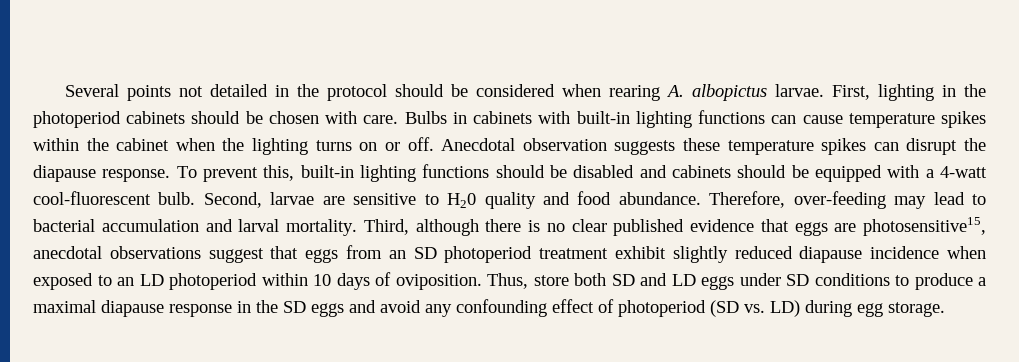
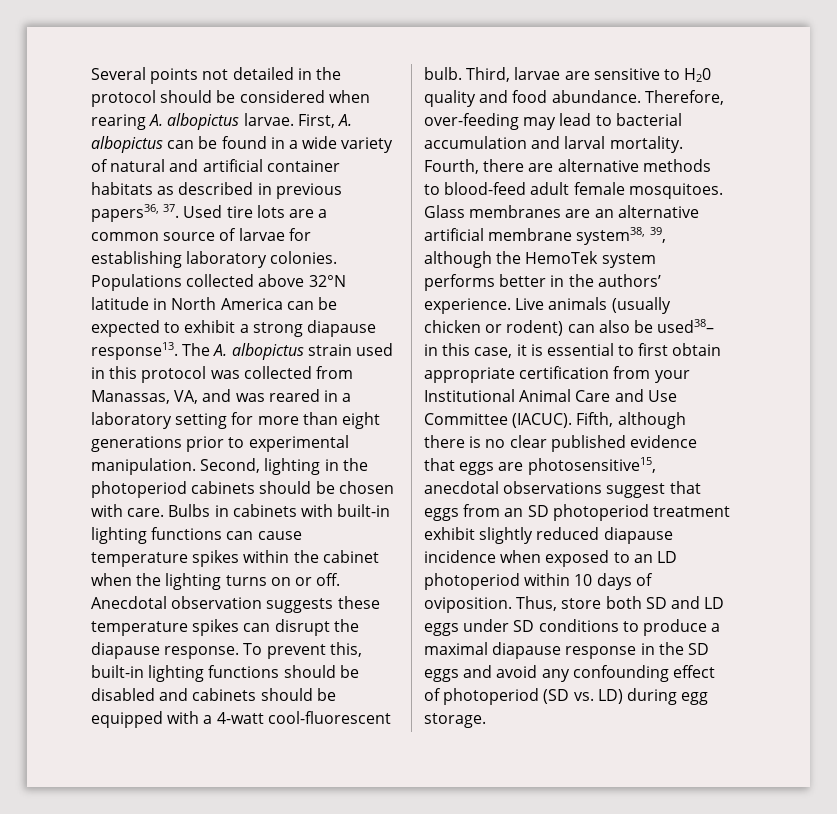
- First, lighting in the photoperiod cabinets should be chosen with care.
+ First, A. albopictus can be found in a wide variety of natural and artificial container habitats as described in previous papers36, 37. Used tire lots are a common source of larvae for establishing laboratory colonies. Populations collected above 32°N latitude in North America can be expected to exhibit a strong diapause response13. The A. albopictus strain used in this protocol was collected from Manassas, VA, and was reared in a laboratory setting for more than eight generations prior to experimental manipulation. Second, lighting in the photoperiod cabinets should be chosen with care.
- Second, larvae are sensitive to H20 quality and food abundance.
+ Third, larvae are sensitive to H20 quality and food abundance.
- Third, although there is no clear published evidence that eggs are photosensitive15, anecdotal observations suggest that eggs from an SD photoperiod treatment exhibit slightly reduced diapause incidence when exposed to an LD photoperiod within 10 days of oviposition.
+ Fourth, there are alternative methods to blood-feed adult female mosquitoes. Glass membranes are an alternative artificial membrane system38, 39, although the HemoTek system performs better in the authors’ experience. Live animals (usually chicken or rodent) can also be used38– in this case, it is essential to first obtain appropriate certification from your Institutional Animal Care and Use Committee (IACUC). Fifth, although there is no clear published evidence that eggs are photosensitive15, anecdotal observations suggest that eggs from an SD photoperiod treatment exhibit slightly reduced diapause incidence when exposed to an LD photoperiod within 10 days of oviposition.

